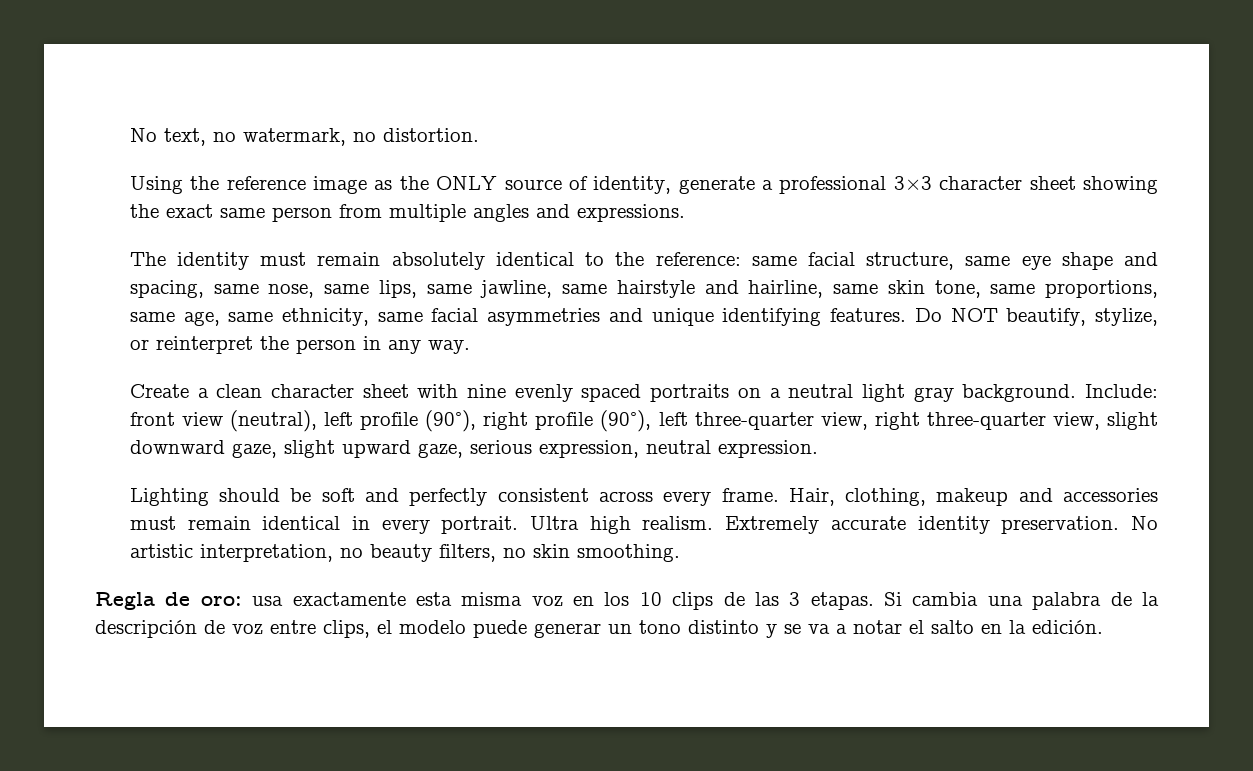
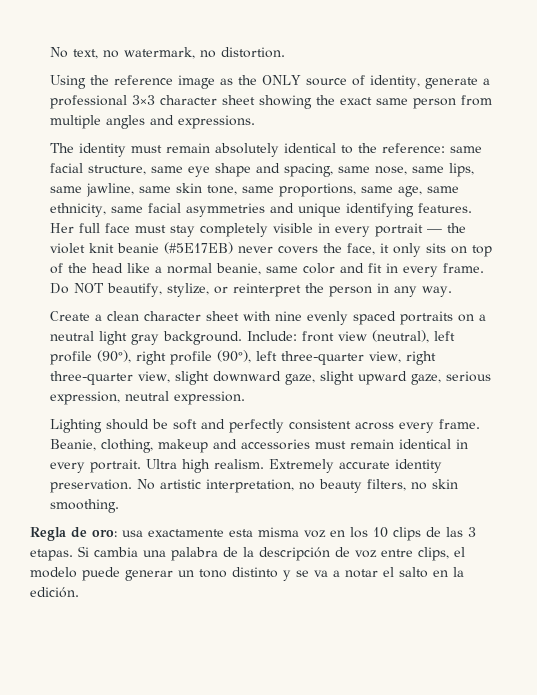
- The identity must remain absolutely identical to the reference: same facial structure, same eye shape and spacing, same nose, same lips, same jawline, same hairstyle and hairline, same skin tone, same proportions, same age, same ethnicity, same facial asymmetries and unique identifying features.
+ The identity must remain absolutely identical to the reference: same facial structure, same eye shape and spacing, same nose, same lips, same jawline, same skin tone, same proportions, same age, same ethnicity, same facial asymmetries and unique identifying features.
+ Her full face must stay completely visible in every portrait — the violet knit beanie (#5E17EB) never covers the face, it only sits on top of the head like a normal beanie, same color and fit in every frame.
- Hair, clothing, makeup and accessories must remain identical in every portrait.
+ Beanie, clothing, makeup and accessories must remain identical in every portrait.

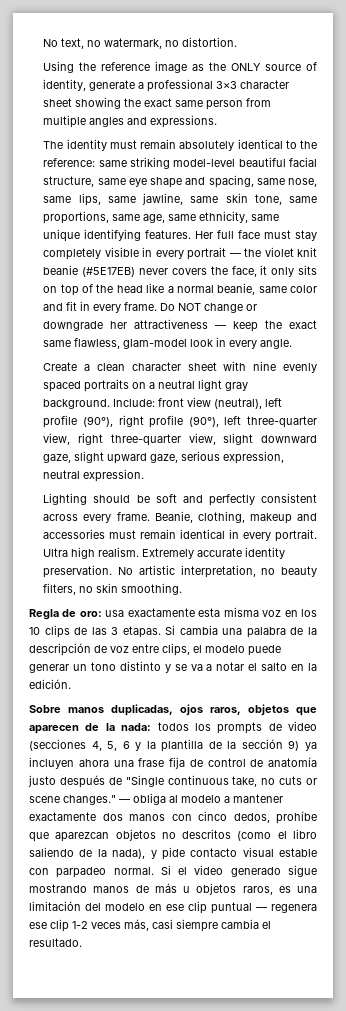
- The identity must remain absolutely identical to the reference: same facial structure, same eye shape and spacing, same nose, same lips, same jawline, same skin tone, same proportions, same age, same ethnicity, same facial asymmetries and unique identifying features.
+ The identity must remain absolutely identical to the reference: same striking model-level beautiful facial structure, same eye shape and spacing, same nose, same lips, same jawline, same skin tone, same proportions, same age, same ethnicity, same unique identifying features.
- Do NOT beautify, stylize, or reinterpret the person in any way.
+ Do NOT change or downgrade her attractiveness — keep the exact same flawless, glam-model look in every angle.
+ Sobre manos duplicadas, ojos raros, objetos que aparecen de la nada: todos los prompts de video (secciones 4, 5, 6 y la plantilla de la sección 9) ya incluyen ahora una frase fija de control de anatomía justo después de "Single continuous take, no cuts or scene changes." — obliga al modelo a mantener exactamente dos manos con cinco dedos, prohíbe que aparezcan objetos no descritos (como el libro saliendo de la nada), y pide contacto visual estable con parpadeo normal. Si el video generado sigue mostrando manos de más u objetos raros, es una limitación del modelo en ese clip puntual — regenera ese clip 1-2 veces más, casi siempre cambia el resultado.

